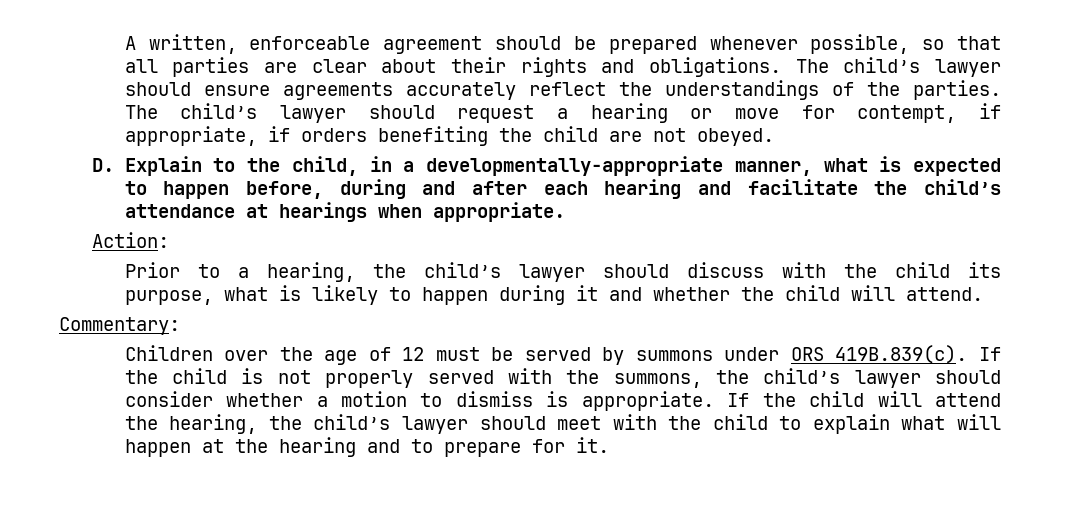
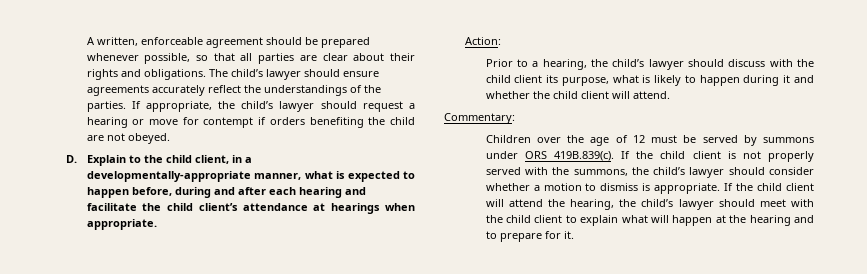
- The child’s lawyer should request a hearing or move for contempt, if appropriate, if orders benefiting the child are not obeyed.
+ If appropriate, the child’s lawyer should request a hearing or move for contempt if orders benefiting the child are not obeyed.
- D. Explain to the child, in a developmentally-appropriate manner, what is expected to happen before, during and after each hearing and facilitate the child’s attendance at hearings when appropriate.
+ D. Explain to the child client, in a developmentally-appropriate manner, what is expected to happen before, during and after each hearing and facilitate the child client’s attendance at hearings when appropriate.
- Prior to a hearing, the child’s lawyer should discuss with the child its purpose, what is likely to happen during it and whether the child will attend.
+ Prior to a hearing, the child’s lawyer should discuss with the child client its purpose, what is likely to happen during it and whether the child client will attend.
- Children over the age of 12 must be served by summons under ORS 419B.839(c). If the child is not properly served with the summons, the child’s lawyer should consider whether a motion to dismiss is appropriate.
+ Children over the age of 12 must be served by summons under ORS 419B.839(c). If the child client is not properly served with the summons, the child’s lawyer should consider whether a motion to dismiss is appropriate.
- If the child will attend the hearing, the child’s lawyer should meet with the child to explain what will happen at the hearing and to prepare for it.
+ If the child client will attend the hearing, the child’s lawyer should meet with the child client to explain what will happen at the hearing and to prepare for it.

